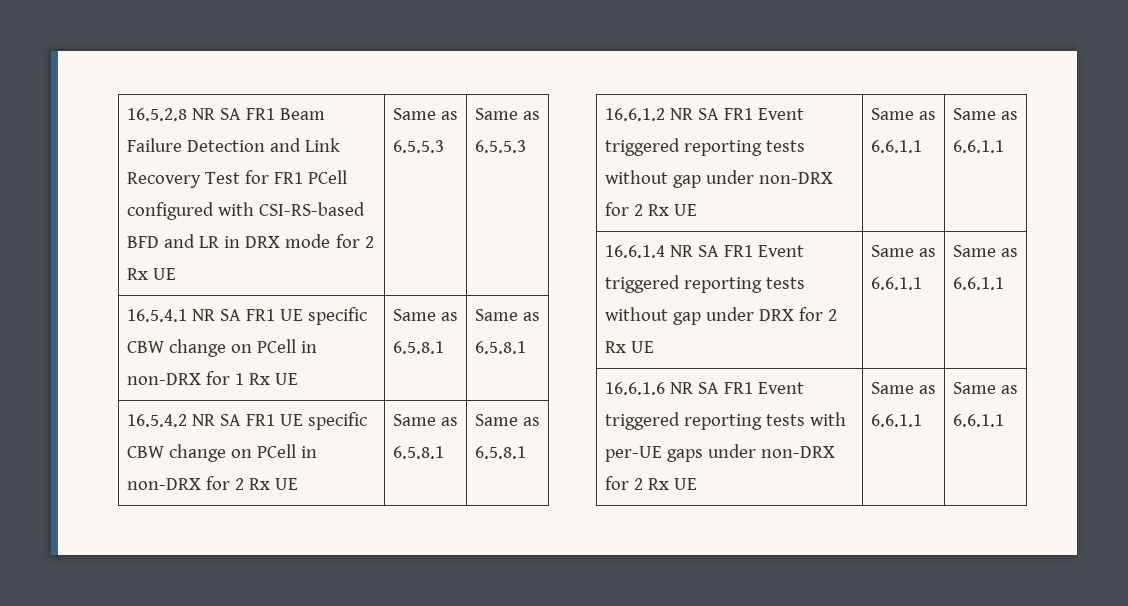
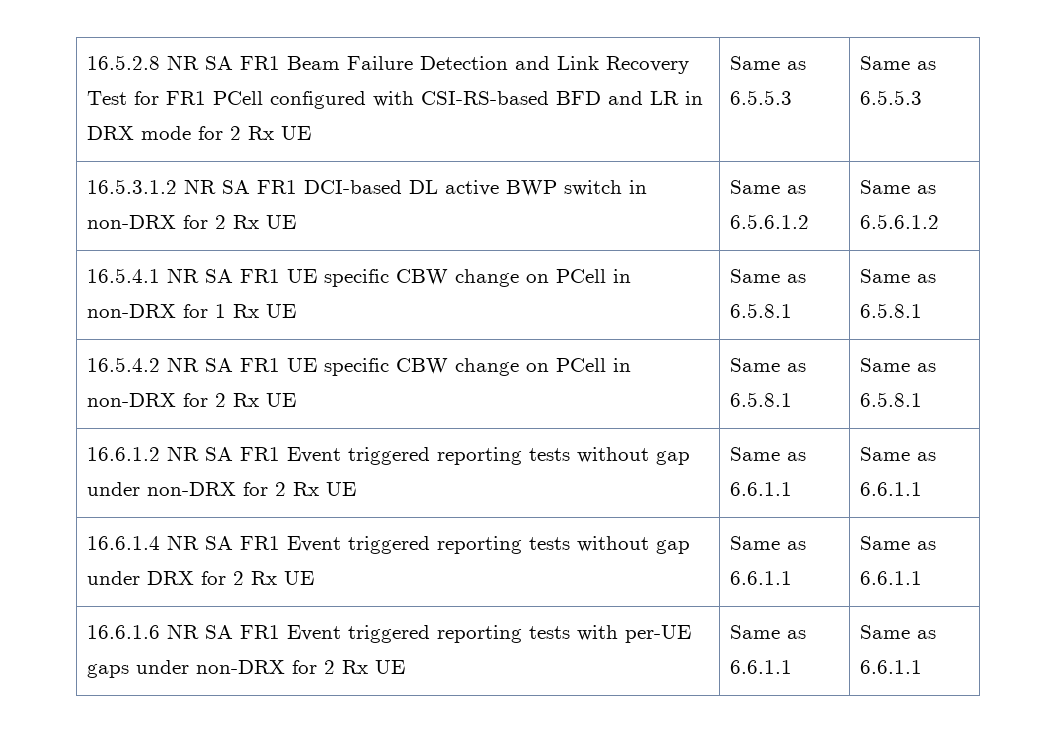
+ 16.5.3.1.2 NR SA FR1 DCI-based DL active BWP switch in non-DRX for 2 Rx UE | Same as 6.5.6.1.2 | Same as 6.5.6.1.2

